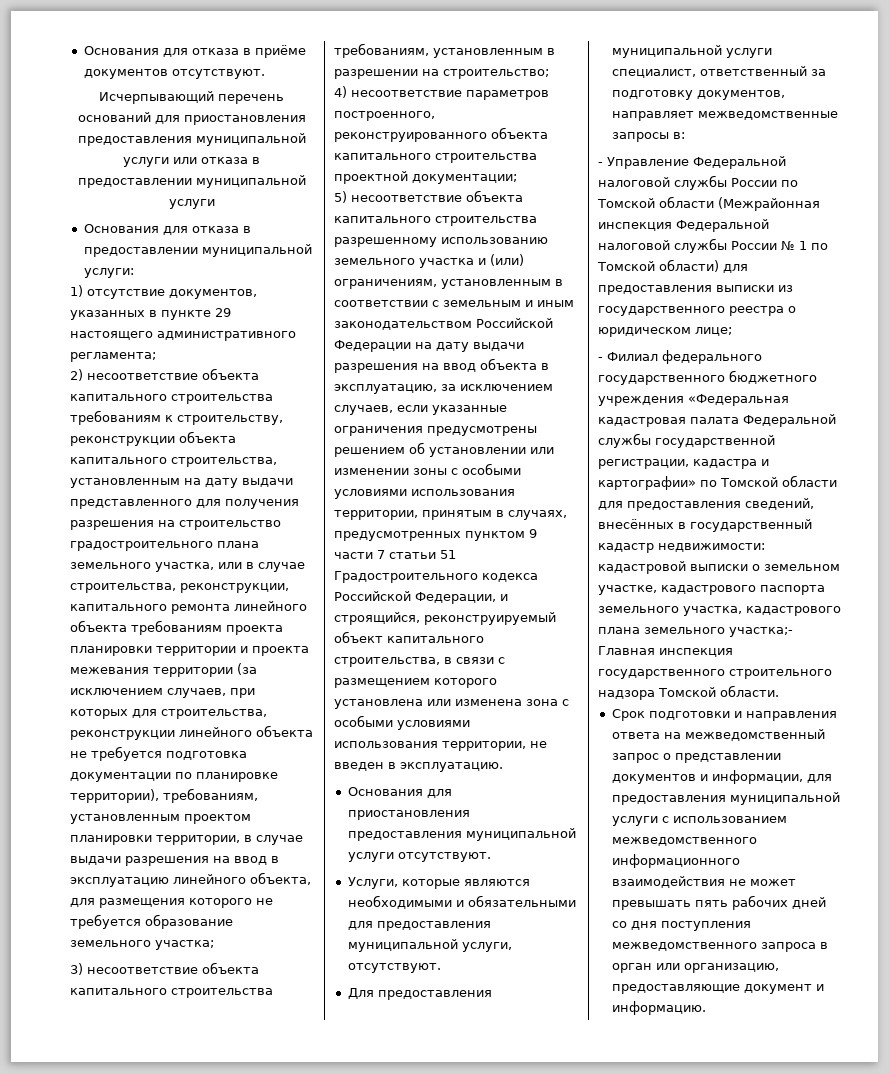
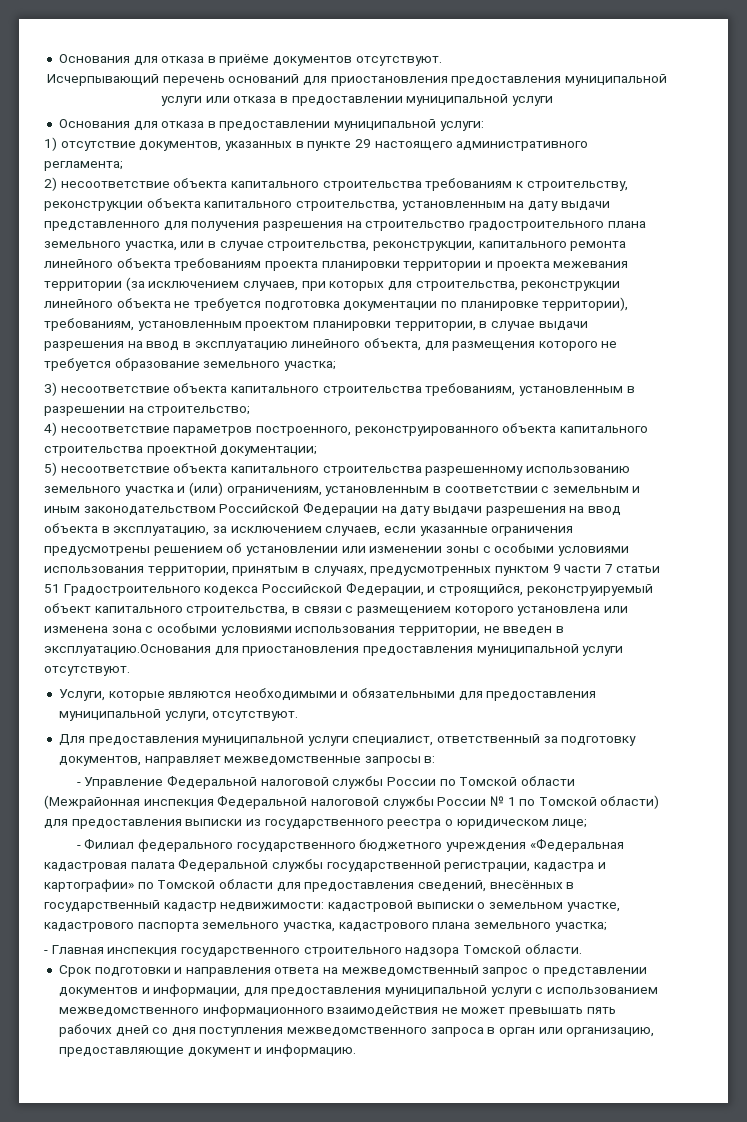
- 5) несоответствие объекта капитального строительства разрешенному использованию земельного участка и (или) ограничениям, установленным в соответствии с земельным и иным законодательством Российской Федерации на дату выдачи разрешения на ввод объекта в эксплуатацию, за исключением случаев, если указанные ограничения предусмотрены решением об установлении или изменении зоны с особыми условиями использования территории, принятым в случаях, предусмотренных пунктом 9 части 7 статьи 51 Градостроительного кодекса Российской Федерации, и строящийся, реконструируемый объект капитального строительства, в связи с размещением которого установлена или изменена зона с особыми условиями использования территории, не введен в эксплуатацию.
- Основания для приостановления предоставления муниципальной услуги отсутствуют.
+ 5) несоответствие объекта капитального строительства разрешенному использованию земельного участка и (или) ограничениям, установленным в соответствии с земельным и иным законодательством Российской Федерации на дату выдачи разрешения на ввод объекта в эксплуатацию, за исключением случаев, если указанные ограничения предусмотрены решением об установлении или изменении зоны с особыми условиями использования территории, принятым в случаях, предусмотренных пунктом 9 части 7 статьи 51 Градостроительного кодекса Российской Федерации, и строящийся, реконструируемый объект капитального строительства, в связи с размещением которого установлена или изменена зона с особыми условиями использования территории, не введен в эксплуатацию.Основания для приостановления предоставления муниципальной услуги отсутствуют.
- - Филиал федерального государственного бюджетного учреждения «Федеральная кадастровая палата Федеральной службы государственной регистрации, кадастра и картографии» по Томской области для предоставления сведений, внесённых в государственный кадастр недвижимости: кадастровой выписки о земельном участке, кадастрового паспорта земельного участка, кадастрового плана земельного участка;- Главная инспекция государственного строительного надзора Томской области.
+ - Филиал федерального государственного бюджетного учреждения «Федеральная кадастровая палата Федеральной службы государственной регистрации, кадастра и картографии» по Томской области для предоставления сведений, внесённых в государственный кадастр недвижимости: кадастровой выписки о земельном участке, кадастрового паспорта земельного участка, кадастрового плана земельного участка;
+ - Главная инспекция государственного строительного надзора Томской области.

